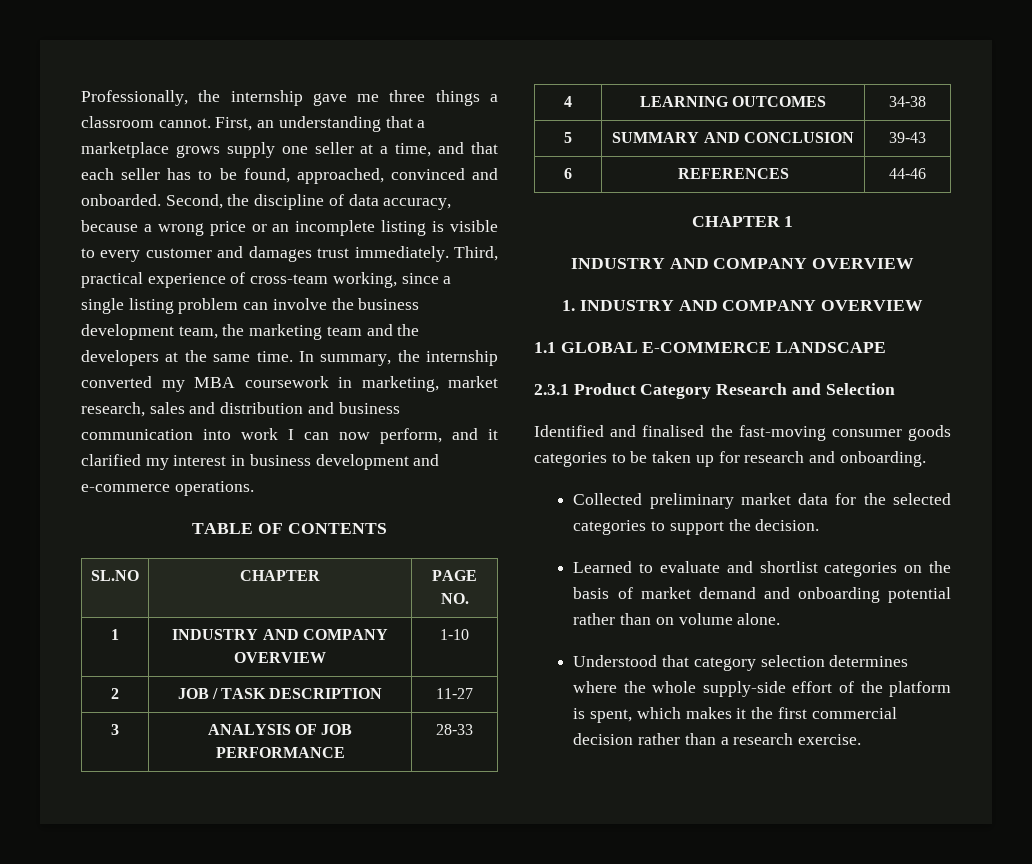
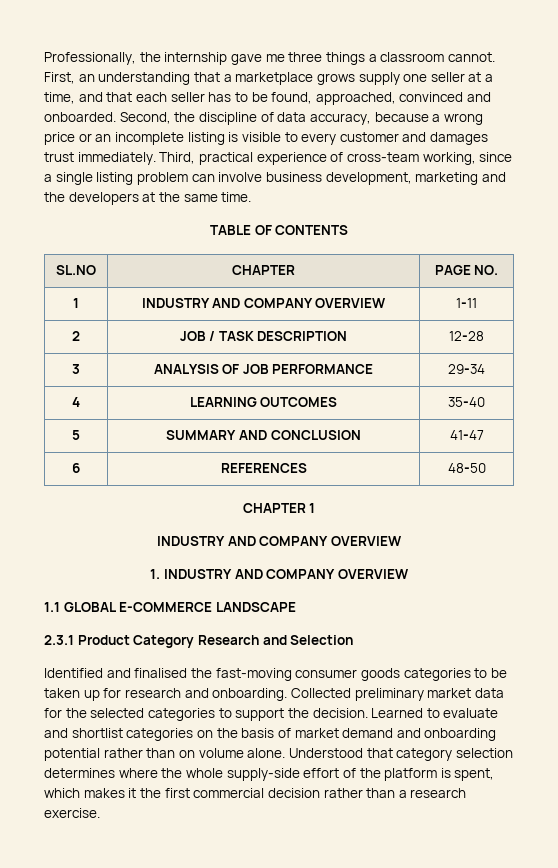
- Third, practical experience of cross-team working, since a single listing problem can involve the business development team, the marketing team and the developers at the same time. In summary, the internship converted my MBA coursework in marketing, market research, sales and distribution and business communication into work I can now perform, and it clarified my interest in business development and e-commerce operations.
+ Third, practical experience of cross-team working, since a single listing problem can involve business development, marketing and the developers at the same time.
- 1 | INDUSTRY AND COMPANY OVERVIEW | 1-10
+ 1 | INDUSTRY AND COMPANY OVERVIEW | 1-11
- 2 | JOB / TASK DESCRIPTION | 11-27
+ 2 | JOB / TASK DESCRIPTION | 12-28
- 3 | ANALYSIS OF JOB PERFORMANCE | 28-33
+ 3 | ANALYSIS OF JOB PERFORMANCE | 29-34
- 4 | LEARNING OUTCOMES | 34-38
+ 4 | LEARNING OUTCOMES | 35-40
- 5 | SUMMARY AND CONCLUSION | 39-43
+ 5 | SUMMARY AND CONCLUSION | 41-47
- 6 | REFERENCES | 44-46
+ 6 | REFERENCES | 48-50
- Identified and finalised the fast-moving consumer goods categories to be taken up for research and onboarding.
- Collected preliminary market data for the selected categories to support the decision.
- Learned to evaluate and shortlist categories on the basis of market demand and onboarding potential rather than on volume alone.
- Understood that category selection determines where the whole supply-side effort of the platform is spent, which makes it the first commercial decision rather than a research exercise.
+ Identified and finalised the fast-moving consumer goods categories to be taken up for research and onboarding. Collected preliminary market data for the selected categories to support the decision. Learned to evaluate and shortlist categories on the basis of market demand and onboarding potential rather than on volume alone. Understood that category selection determines where the whole supply-side effort of the platform is spent, which makes it the first commercial decision rather than a research exercise.

